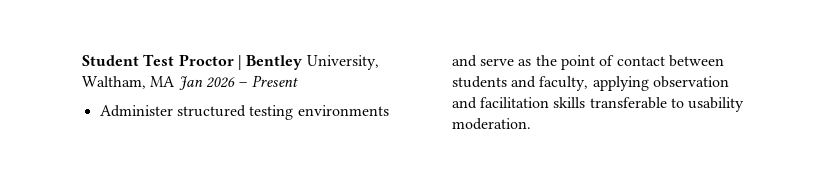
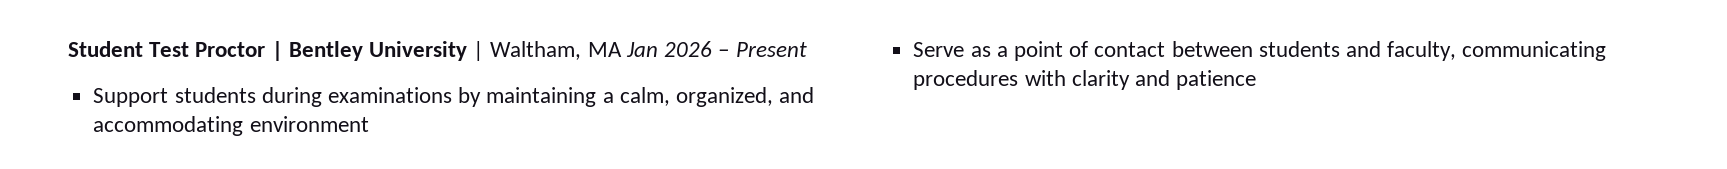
- Student Test Proctor | Bentley University, Waltham, MA Jan 2026 – Present
+ Student Test Proctor | Bentley University | Waltham, MA Jan 2026 – Present
- Administer structured testing environments and serve as the point of contact between students and faculty, applying observation and facilitation skills transferable to usability moderation.
+ Support students during examinations by maintaining a calm, organized, and accommodating environment
+ Serve as a point of contact between students and faculty, communicating procedures with clarity and patience

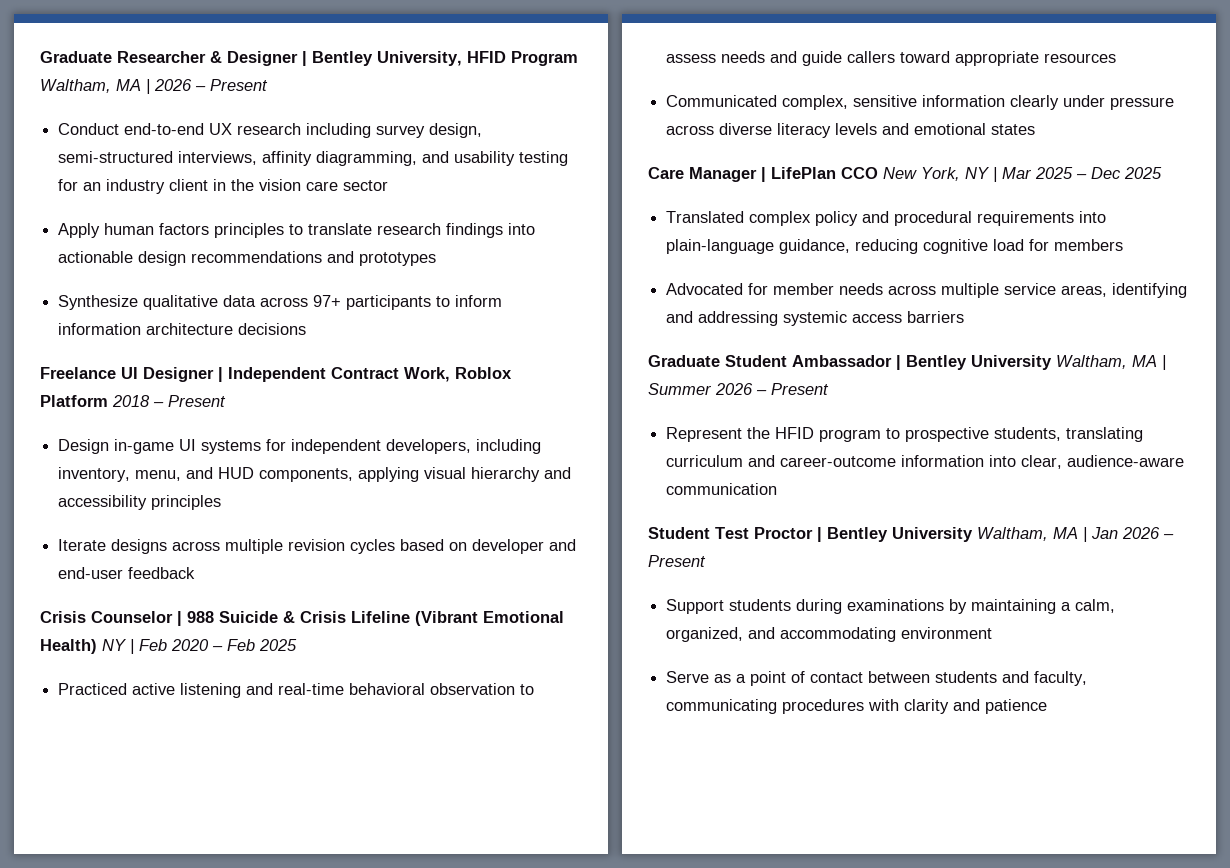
+ Graduate Researcher & Designer | Bentley University, HFID Program Waltham, MA | 2026 – Present
+ Conduct end-to-end UX research including survey design, semi-structured interviews, affinity diagramming, and usability testing for an industry client in the vision care sector
+ Apply human factors principles to translate research findings into actionable design recommendations and prototypes
+ Synthesize qualitative data across 97+ participants to inform information architecture decisions
+ Freelance UI Designer | Independent Contract Work, Roblox Platform 2018 – Present
+ Design in-game UI systems for independent developers, including inventory, menu, and HUD components, applying visual hierarchy and accessibility principles
+ Iterate designs across multiple revision cycles based on developer and end-user feedback
+ Crisis Counselor | 988 Suicide & Crisis Lifeline (Vibrant Emotional Health) NY | Feb 2020 – Feb 2025
+ Practiced active listening and real-time behavioral observation to assess needs and guide callers toward appropriate resources
+ Communicated complex, sensitive information clearly under pressure across diverse literacy levels and emotional states
+ Care Manager | LifePlan CCO New York, NY | Mar 2025 – Dec 2025
+ Translated complex policy and procedural requirements into plain-language guidance, reducing cognitive load for members
+ Advocated for member needs across multiple service areas, identifying and addressing systemic access barriers
+ Graduate Student Ambassador | Bentley University Waltham, MA | Summer 2026 – Present
+ Represent the HFID program to prospective students, translating curriculum and career-outcome information into clear, audience-aware communication
- Student Test Proctor | Bentley University | Waltham, MA Jan 2026 – Present
+ Student Test Proctor | Bentley University Waltham, MA | Jan 2026 – Present

